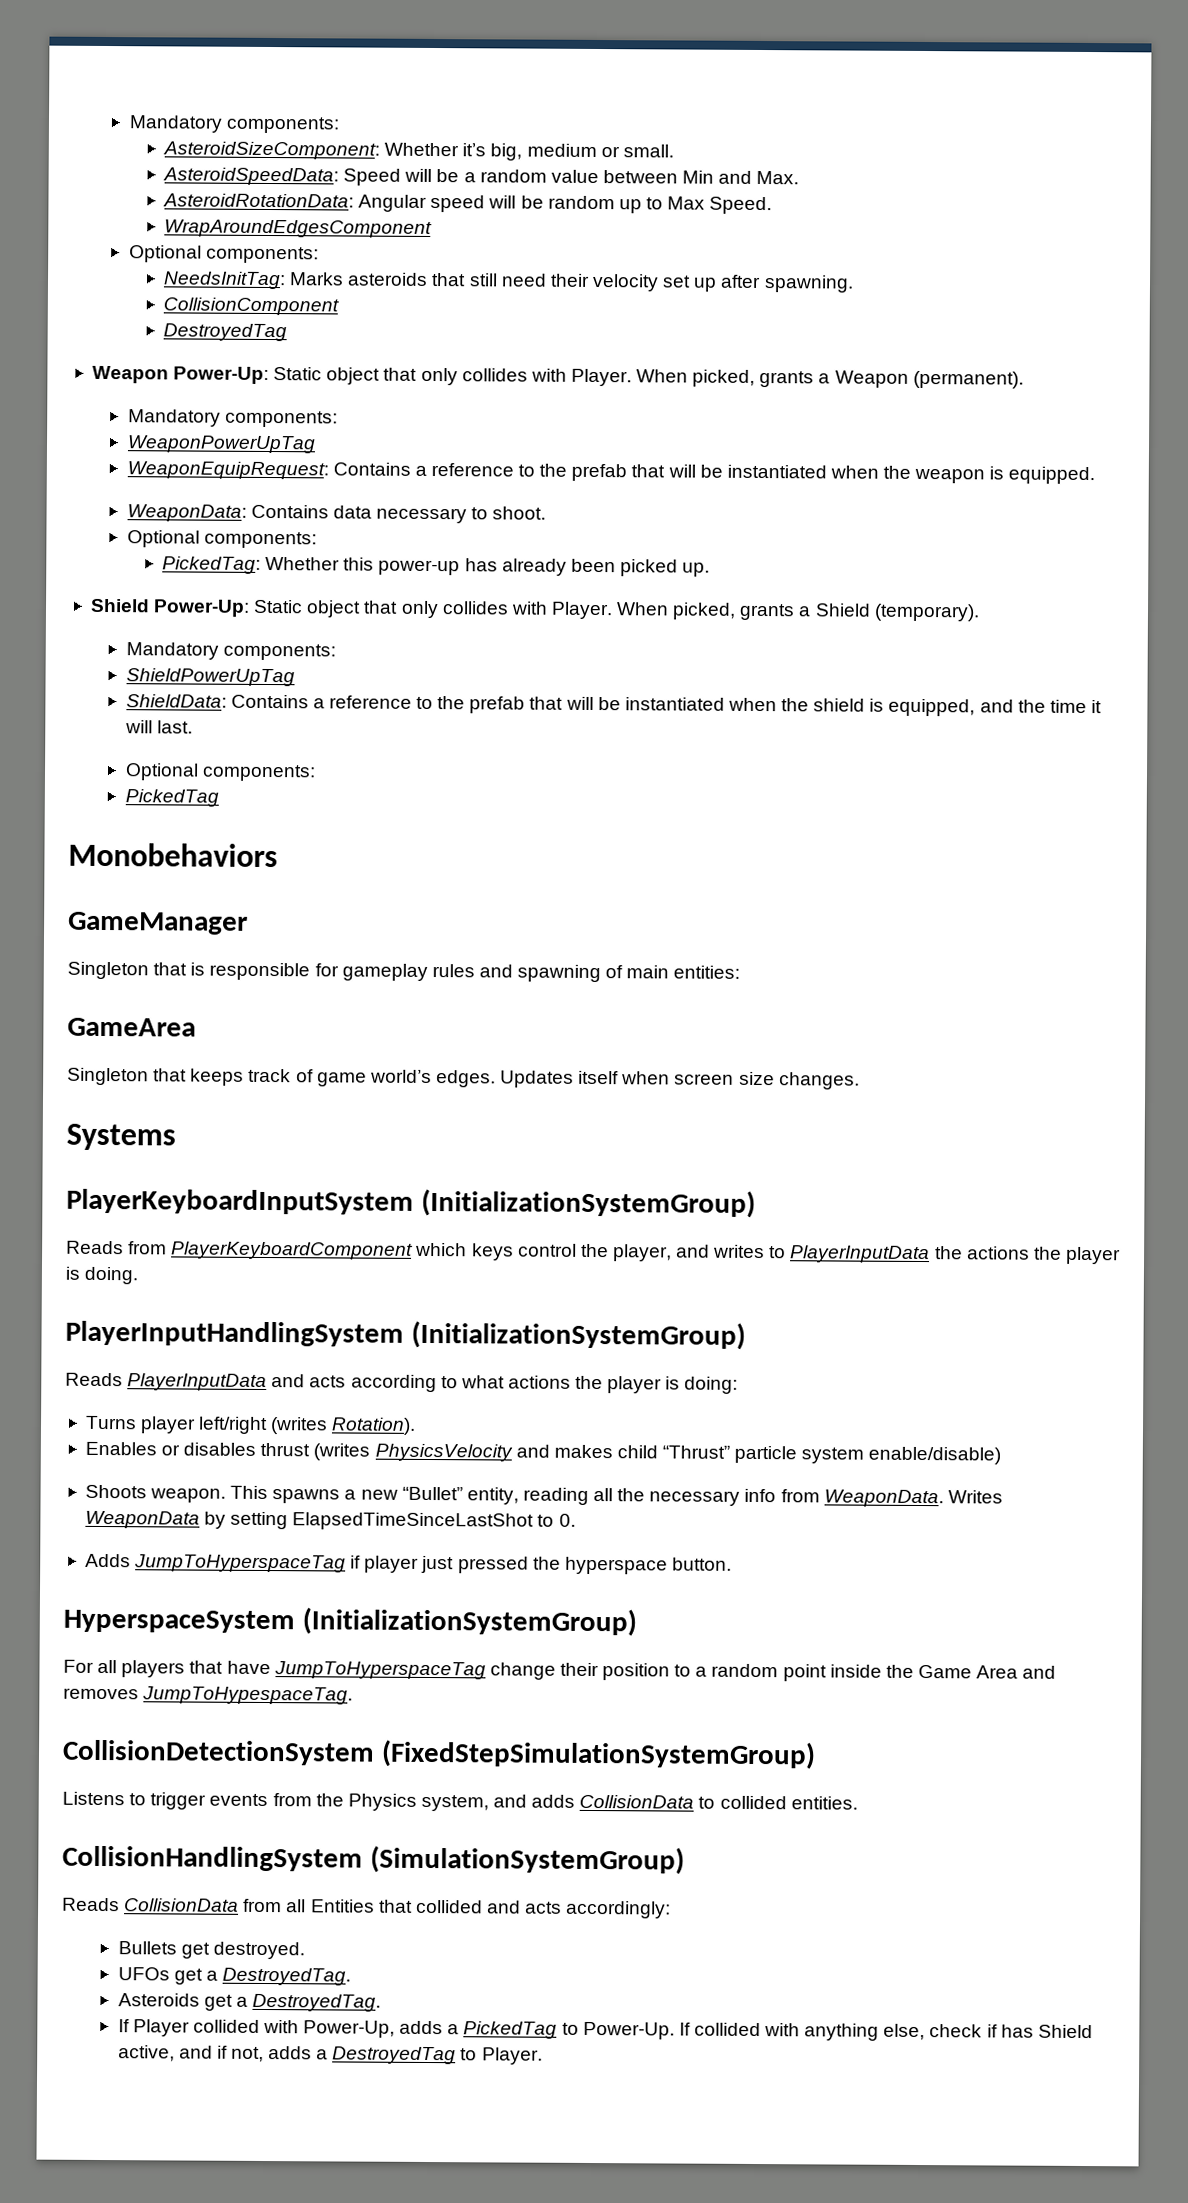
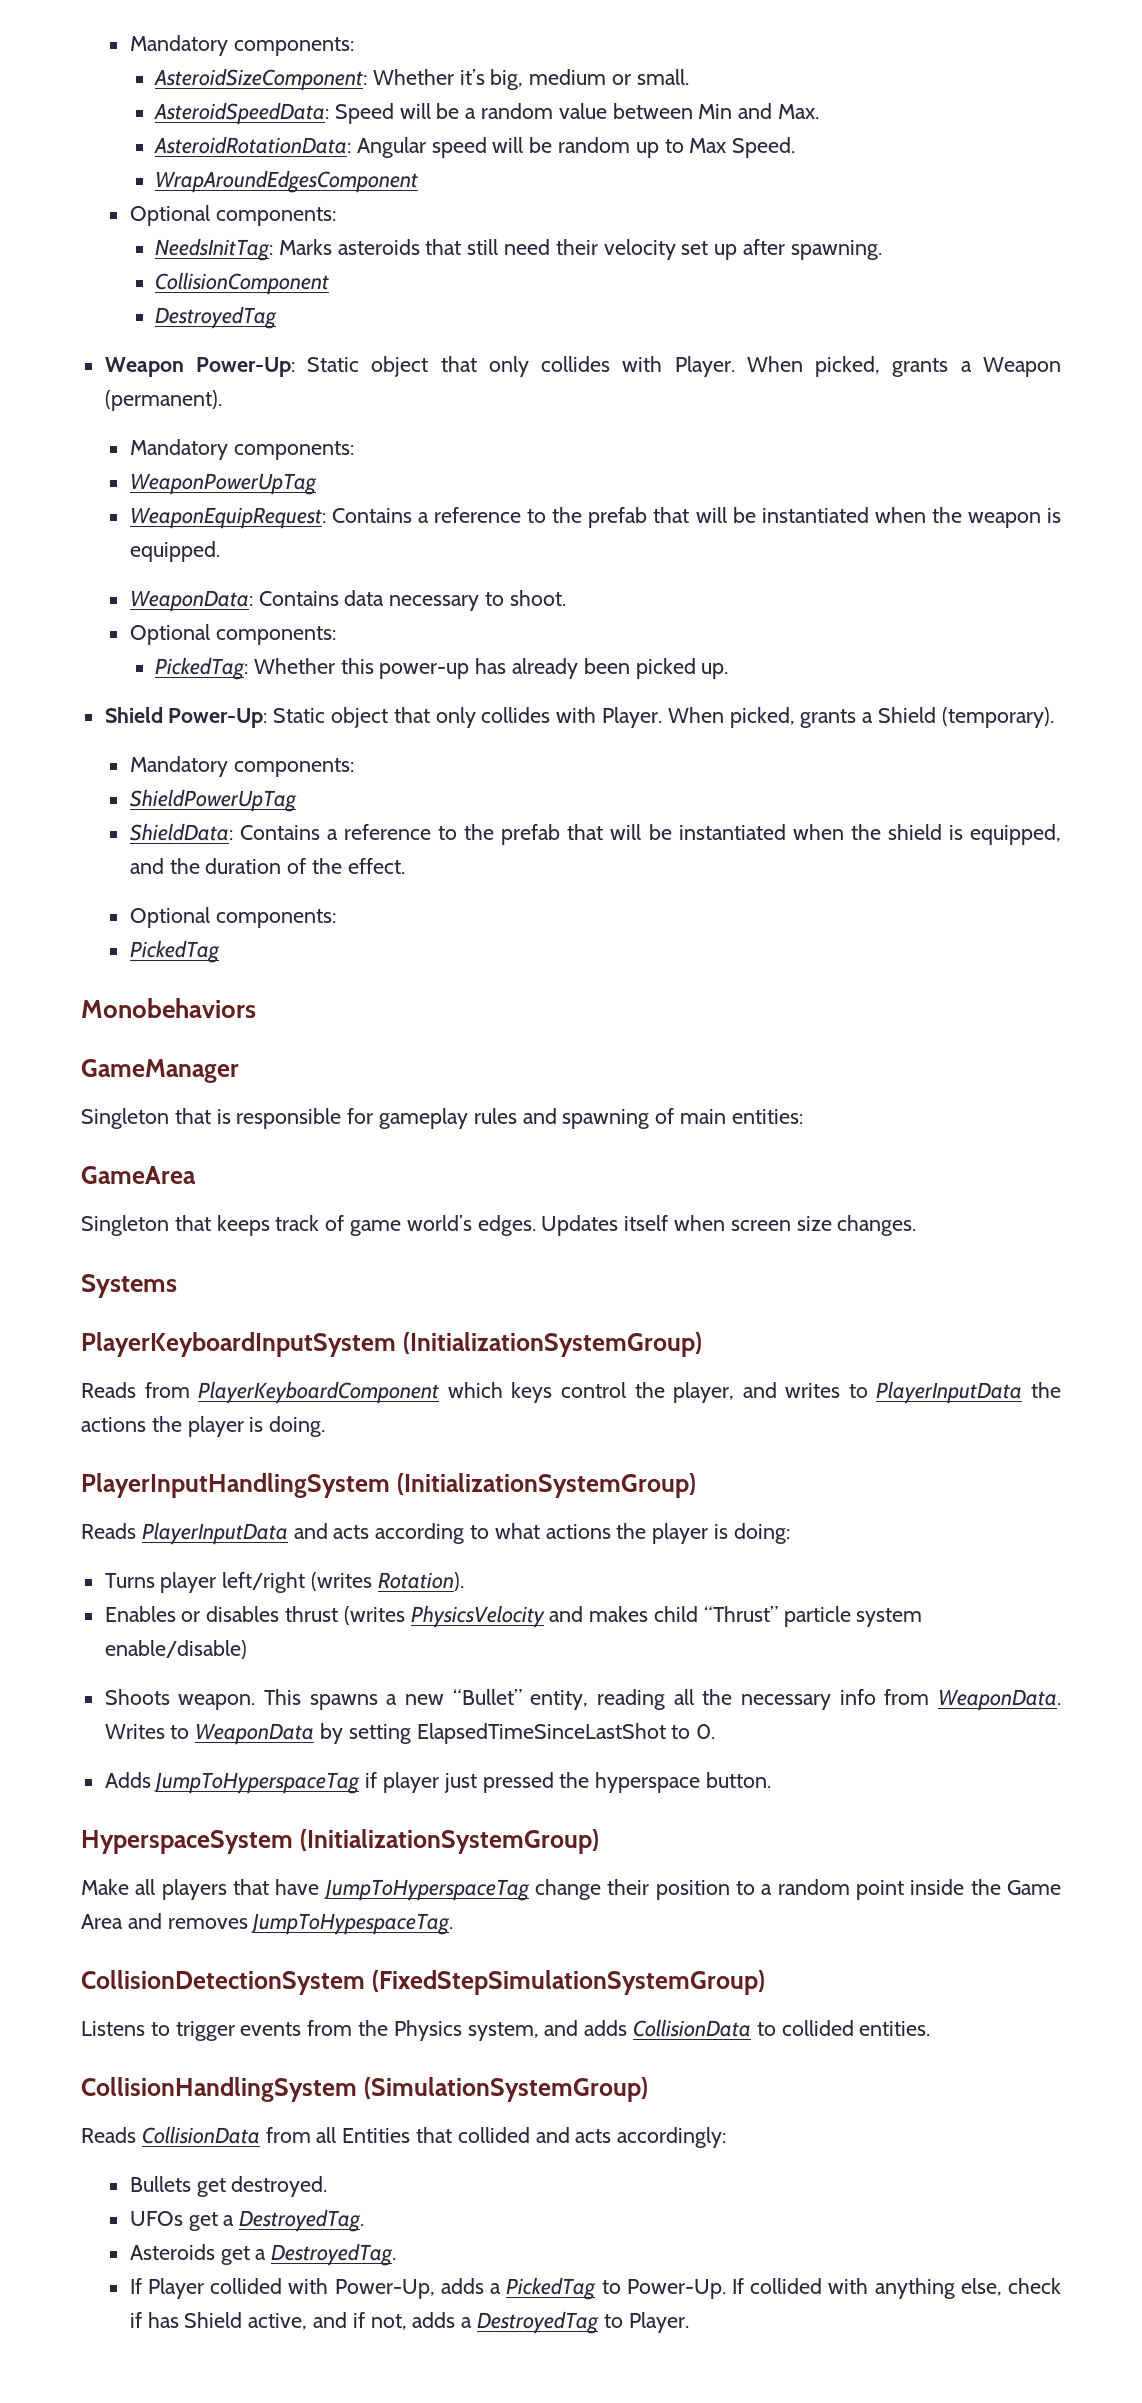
- ShieldData: Contains a reference to the prefab that will be instantiated when the shield is equipped, and the time it will last.
+ ShieldData: Contains a reference to the prefab that will be instantiated when the shield is equipped, and the duration of the effect.
- Writes WeaponData by setting ElapsedTimeSinceLastShot to 0.
+ Writes to WeaponData by setting ElapsedTimeSinceLastShot to 0.
- For all players that have JumpToHyperspaceTag change their position to a random point inside the Game Area and removes JumpToHypespaceTag.
+ Make all players that have JumpToHyperspaceTag change their position to a random point inside the Game Area and removes JumpToHypespaceTag.

